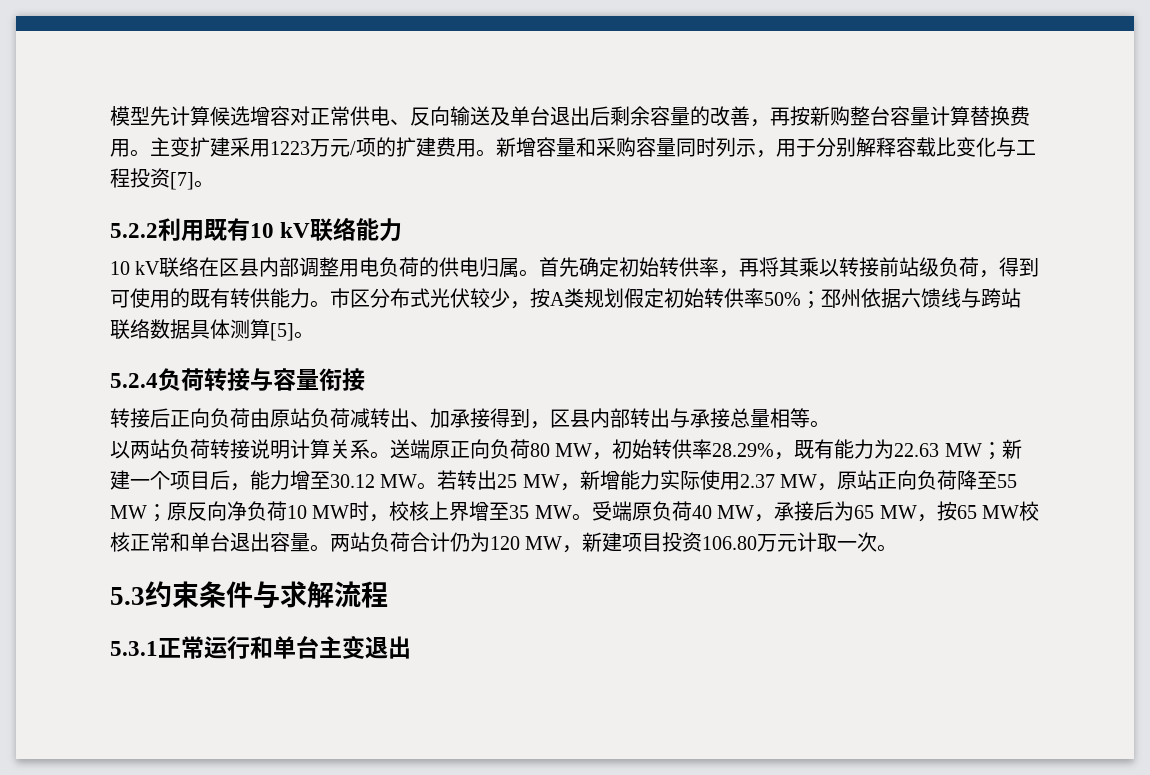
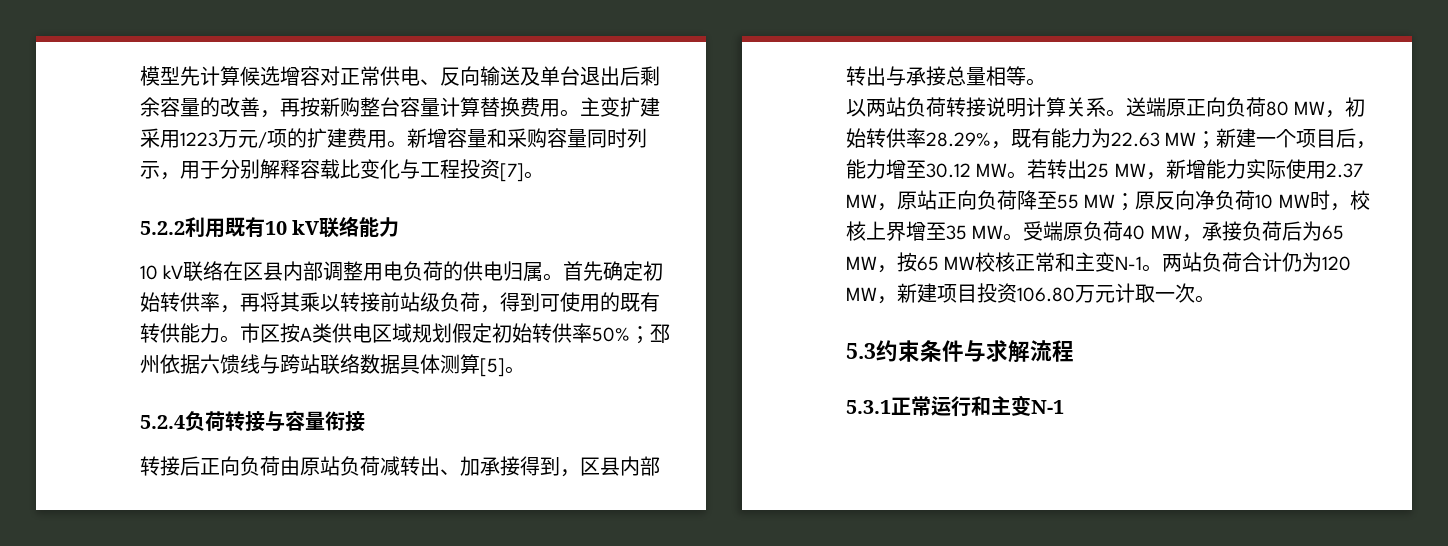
- 市区分布式光伏较少，按A类规划假定初始转供率50%；邳州依据六馈线与跨站联络数据具体测算[5]。
+ 市区按A类供电区域规划假定初始转供率50%；邳州依据六馈线与跨站联络数据具体测算[5]。
- 受端原负荷40 MW，承接后为65 MW，按65 MW校核正常和单台退出容量。
+ 受端原负荷40 MW，承接负荷后为65 MW，按65 MW校核正常和主变N-1。
- 5.3.1正常运行和单台主变退出
+ 5.3.1正常运行和主变N-1

